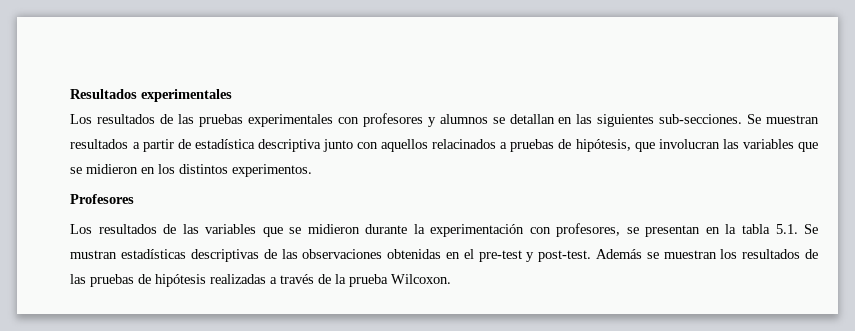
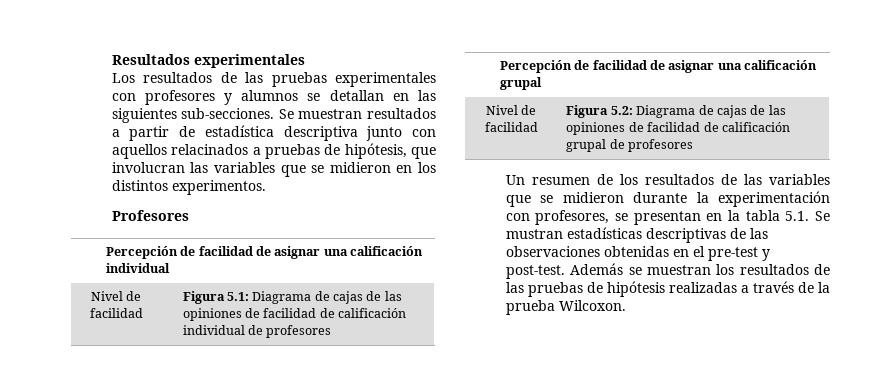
- Los resultados de las variables que se midieron durante la experimentación con profesores, se presentan en la tabla 5.1. Se mustran estadísticas descriptivas de las observaciones obtenidas en el pre-test y post-test.
+ Percepción de facilidad de asignar una calificación individual
+ Nivel de facilidad | Figura 5.1: Diagrama de cajas de las opiniones de facilidad de calificación individual de profesores
+ Percepción de facilidad de asignar una calificación grupal
+ Nivel de facilidad | Figura 5.2: Diagrama de cajas de las opiniones de facilidad de calificación grupal de profesores
+ Un resumen de los resultados de las variables que se midieron durante la experimentación con profesores, se presentan en la tabla 5.1. Se mustran estadísticas descriptivas de las observaciones obtenidas en el pre-test y post-test.

